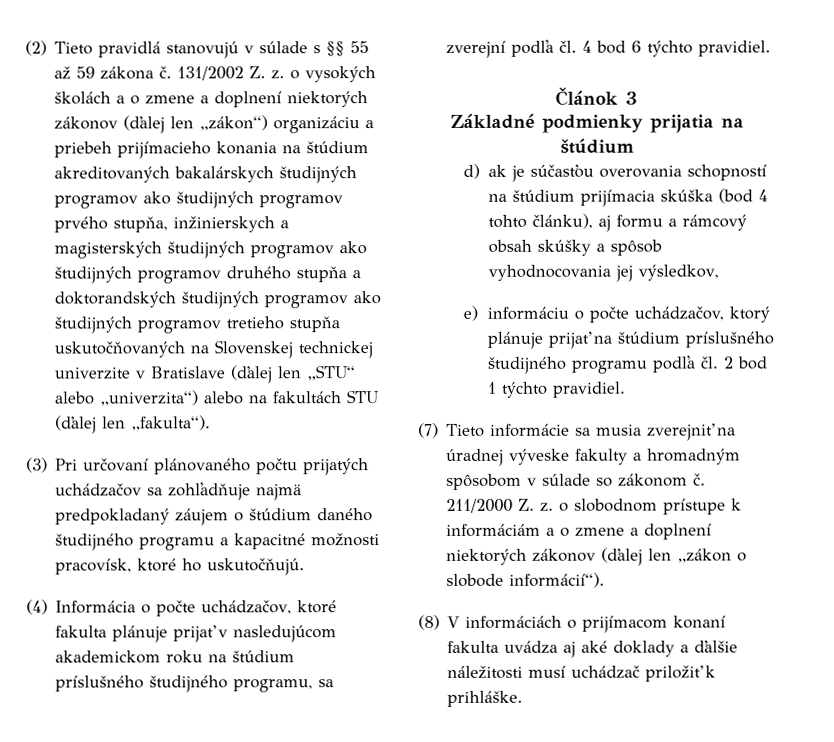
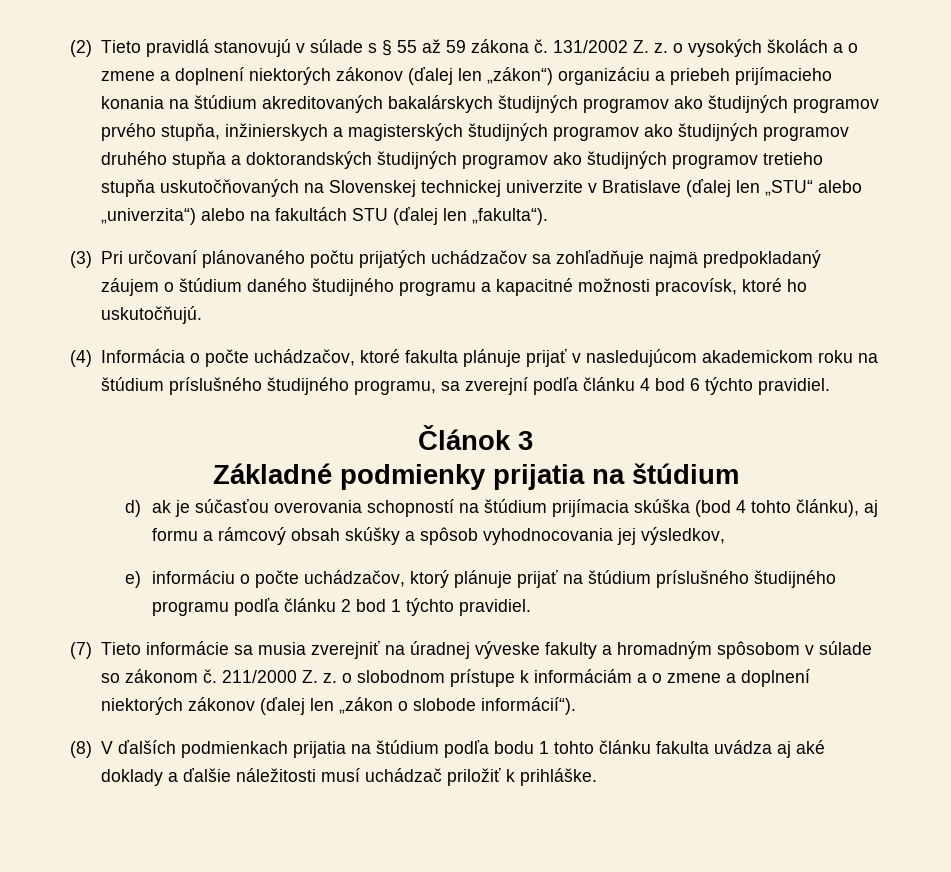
- (2) Tieto pravidlá stanovujú v súlade s §§ 55 až 59 zákona č.
+ (2) Tieto pravidlá stanovujú v súlade s § 55 až 59 zákona č.
- (4) Informácia o počte uchádzačov, ktoré fakulta plánuje prijať v nasledujúcom akademickom roku na štúdium príslušného študijného programu, sa zverejní podľa čl. 4 bod 6 týchto pravidiel.
+ (4) Informácia o počte uchádzačov, ktoré fakulta plánuje prijať v nasledujúcom akademickom roku na štúdium príslušného študijného programu, sa zverejní podľa článku 4 bod 6 týchto pravidiel.
- e) informáciu o počte uchádzačov, ktorý plánuje prijať na štúdium príslušného študijného programu podľa čl. 2 bod 1 týchto pravidiel.
+ e) informáciu o počte uchádzačov, ktorý plánuje prijať na štúdium príslušného študijného programu podľa článku 2 bod 1 týchto pravidiel.
- (8) V informáciách o prijímacom konaní fakulta uvádza aj aké doklady a ďalšie náležitosti musí uchádzač priložiť k prihláške.
+ (8) V ďalších podmienkach prijatia na štúdium podľa bodu 1 tohto článku fakulta uvádza aj aké doklady a ďalšie náležitosti musí uchádzač priložiť k prihláške.

